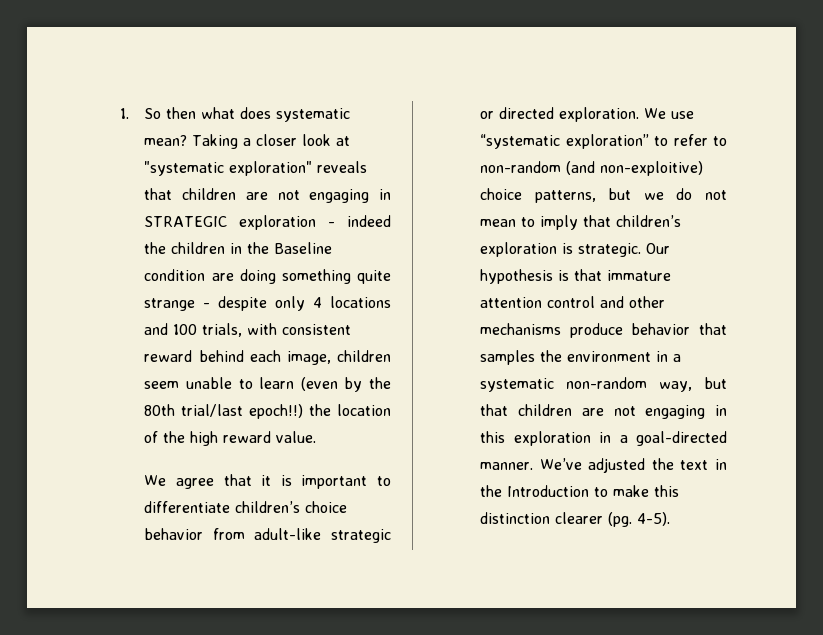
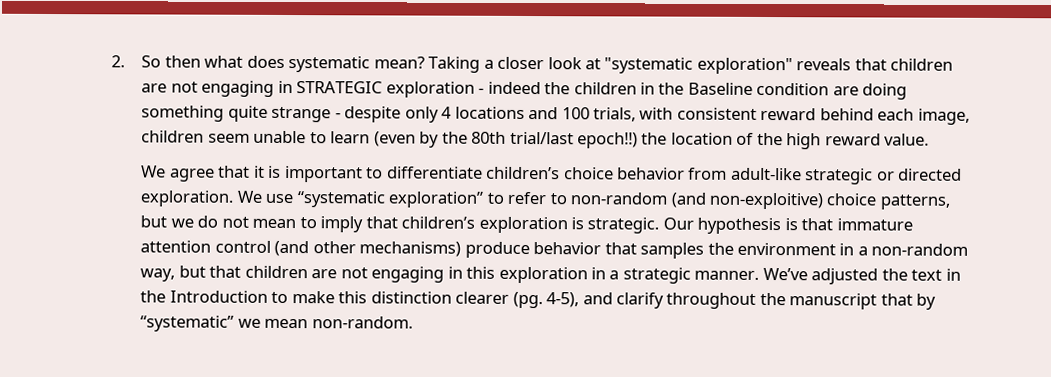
- 1. So then what does systematic mean?
+ 2. So then what does systematic mean?
- Our hypothesis is that immature attention control and other mechanisms produce behavior that samples the environment in a systematic non-random way, but that children are not engaging in this exploration in a goal-directed manner.
+ Our hypothesis is that immature attention control (and other mechanisms) produce behavior that samples the environment in a non-random way, but that children are not engaging in this exploration in a strategic manner.
- 4-5).
+ 4-5), and clarify throughout the manuscript that by “systematic” we mean non-random.

